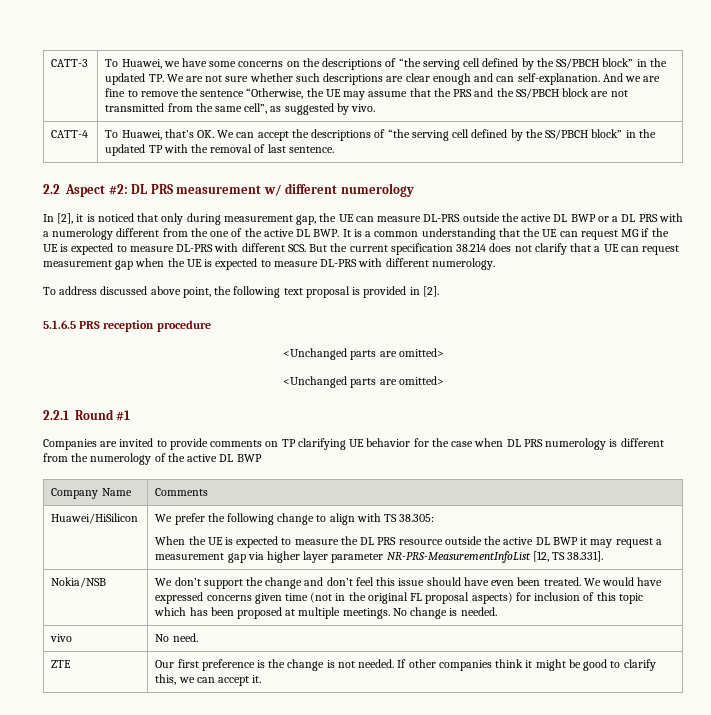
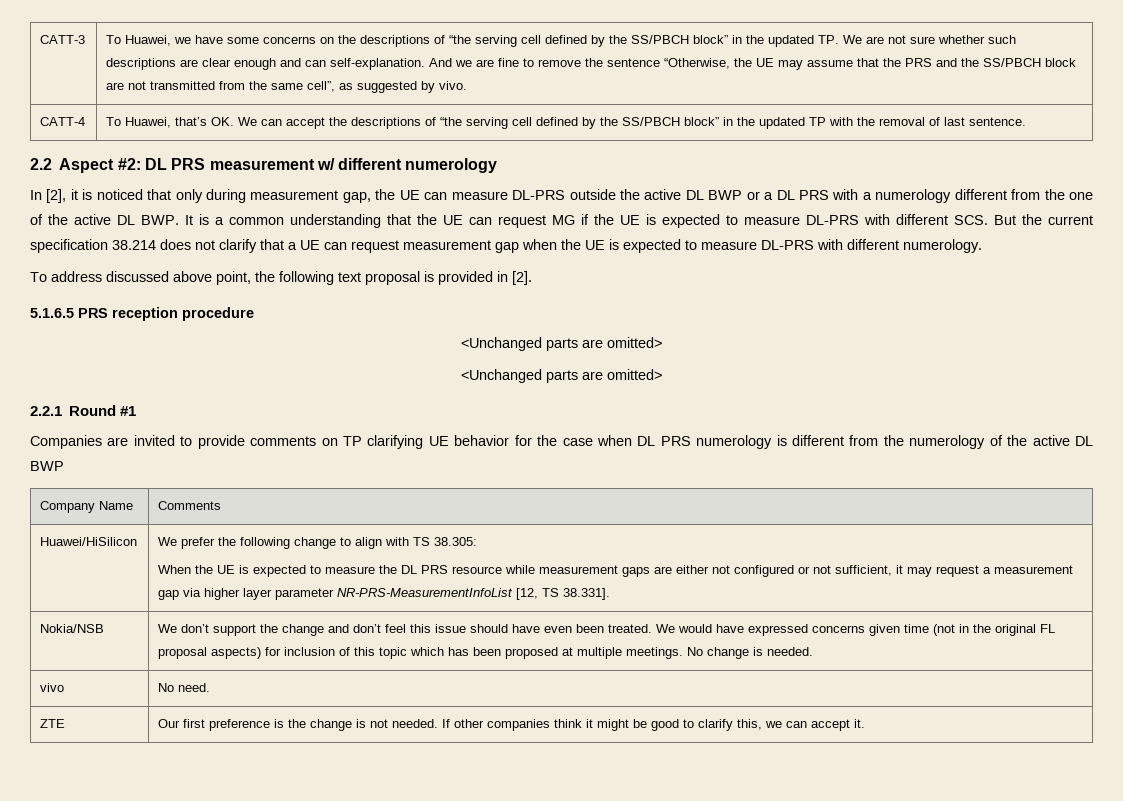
- When the UE is expected to measure the DL PRS resource outside the active DL BWP it may request a measurement gap via higher layer parameter NR-PRS-MeasurementInfoList [12, TS 38.331].
+ When the UE is expected to measure the DL PRS resource while measurement gaps are either not configured or not sufficient, it may request a measurement gap via higher layer parameter NR-PRS-MeasurementInfoList [12, TS 38.331].

